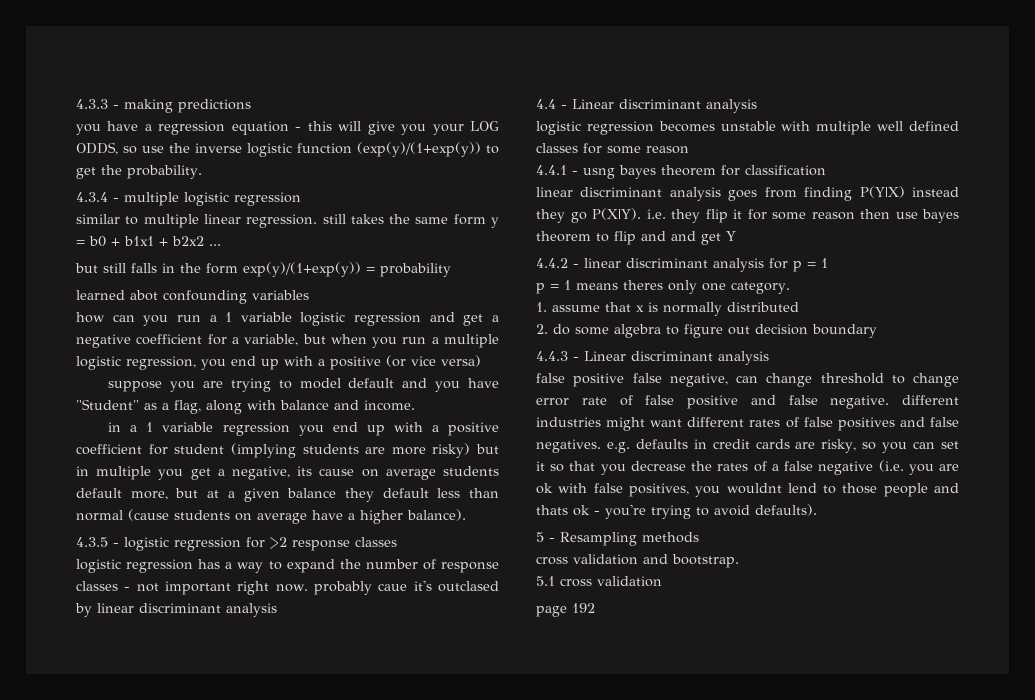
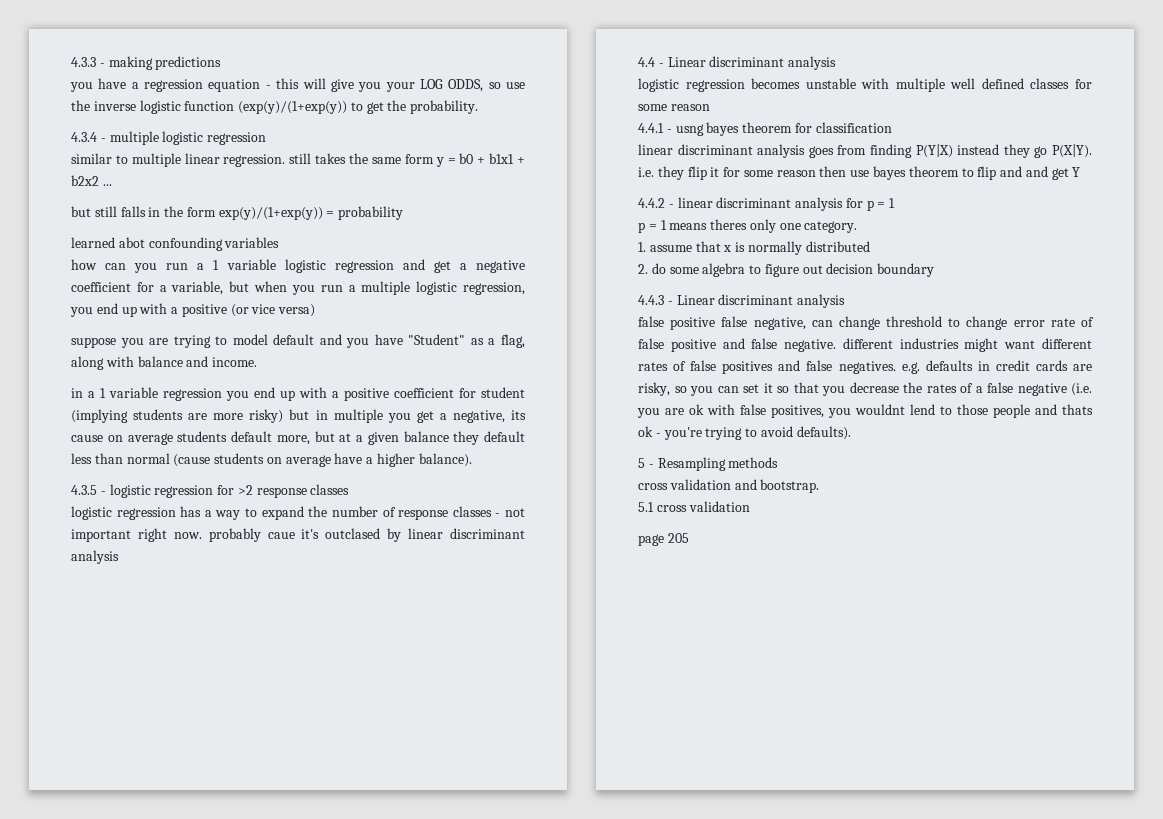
- page 192
+ page 205

